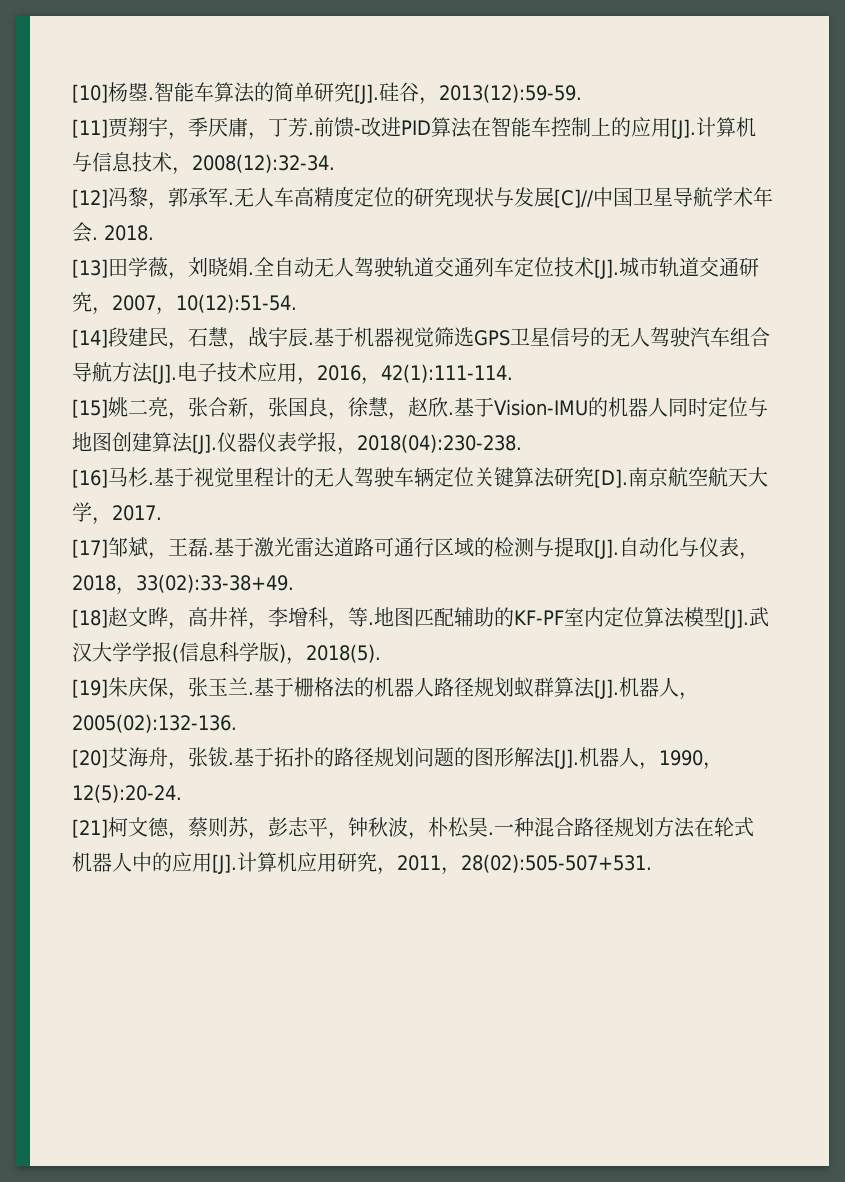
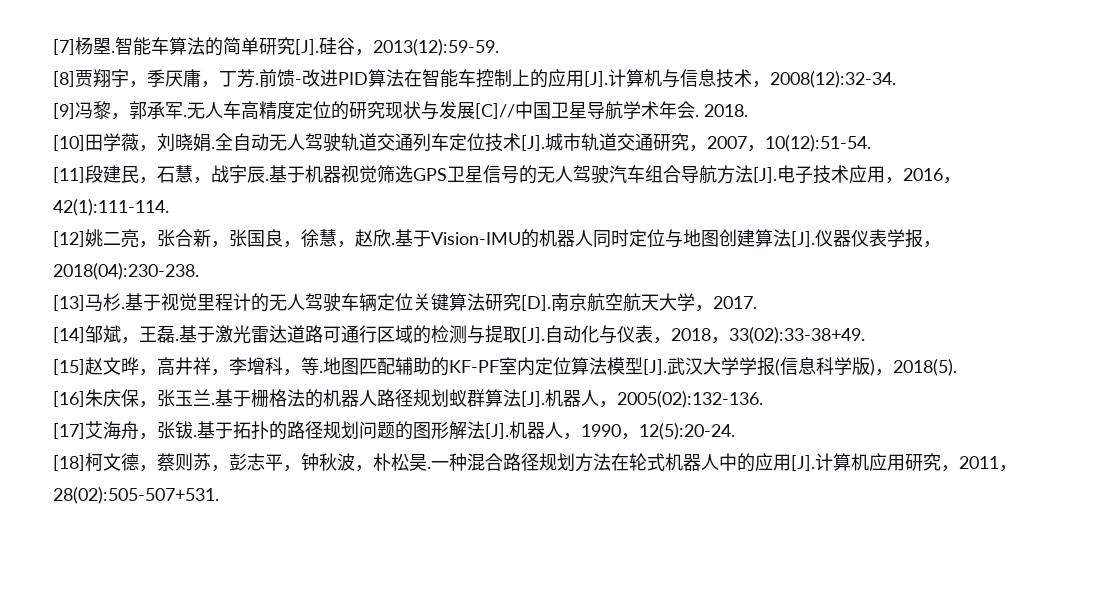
- [10]杨曌.
+ [7]杨曌.
- [11]贾翔宇，季厌庸，丁芳.
+ [8]贾翔宇，季厌庸，丁芳.
- [12]冯黎，郭承军.
+ [9]冯黎，郭承军.
- [13]田学薇，刘晓娟.
+ [10]田学薇，刘晓娟.
- [14]段建民，石慧，战宇辰.
+ [11]段建民，石慧，战宇辰.
- [15]姚二亮，张合新，张国良，徐慧，赵欣.
+ [12]姚二亮，张合新，张国良，徐慧，赵欣.
- [16]马杉.
+ [13]马杉.
- [17]邹斌，王磊.
+ [14]邹斌，王磊.
- [18]赵文晔，高井祥，李增科，等.
+ [15]赵文晔，高井祥，李增科，等.
- [19]朱庆保，张玉兰.
+ [16]朱庆保，张玉兰.
- [20]艾海舟，张钹.
+ [17]艾海舟，张钹.
- [21]柯文德，蔡则苏，彭志平，钟秋波，朴松昊.
+ [18]柯文德，蔡则苏，彭志平，钟秋波，朴松昊.

